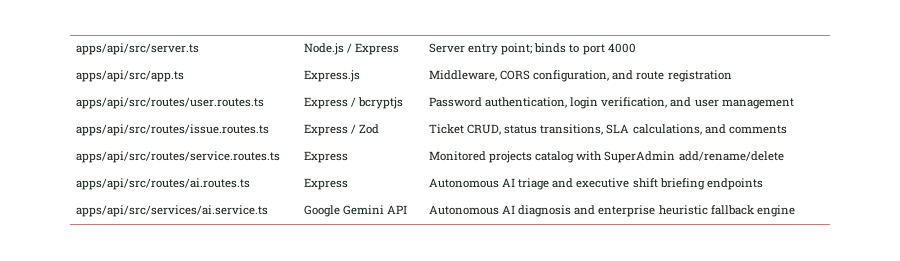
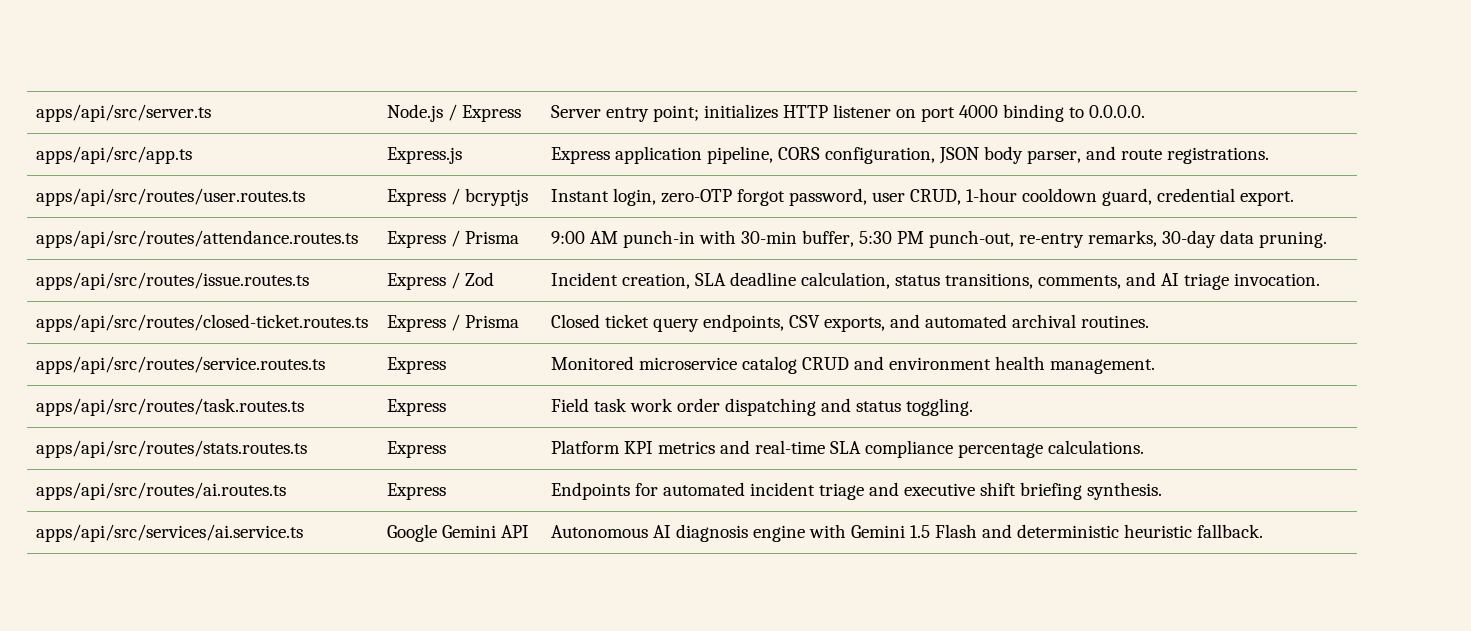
- apps/api/src/server.ts | Node.js / Express | Server entry point; binds to port 4000
+ apps/api/src/server.ts | Node.js / Express | Server entry point; initializes HTTP listener on port 4000 binding to 0.0.0.0.
- apps/api/src/app.ts | Express.js | Middleware, CORS configuration, and route registration
+ apps/api/src/app.ts | Express.js | Express application pipeline, CORS configuration, JSON body parser, and route registrations.
- apps/api/src/routes/user.routes.ts | Express / bcryptjs | Password authentication, login verification, and user management
- apps/api/src/routes/issue.routes.ts | Express / Zod | Ticket CRUD, status transitions, SLA calculations, and comments
- apps/api/src/routes/service.routes.ts | Express | Monitored projects catalog with SuperAdmin add/rename/delete
- apps/api/src/routes/ai.routes.ts | Express | Autonomous AI triage and executive shift briefing endpoints
+ apps/api/src/routes/user.routes.ts | Express / bcryptjs | Instant login, zero-OTP forgot password, user CRUD, 1-hour cooldown guard, credential export.
+ apps/api/src/routes/attendance.routes.ts | Express / Prisma | 9:00 AM punch-in with 30-min buffer, 5:30 PM punch-out, re-entry remarks, 30-day data pruning.
+ apps/api/src/routes/issue.routes.ts | Express / Zod | Incident creation, SLA deadline calculation, status transitions, comments, and AI triage invocation.
+ apps/api/src/routes/closed-ticket.routes.ts | Express / Prisma | Closed ticket query endpoints, CSV exports, and automated archival routines.
+ apps/api/src/routes/service.routes.ts | Express | Monitored microservice catalog CRUD and environment health management.
+ apps/api/src/routes/task.routes.ts | Express | Field task work order dispatching and status toggling.
+ apps/api/src/routes/stats.routes.ts | Express | Platform KPI metrics and real-time SLA compliance percentage calculations.
+ apps/api/src/routes/ai.routes.ts | Express | Endpoints for automated incident triage and executive shift briefing synthesis.
- apps/api/src/services/ai.service.ts | Google Gemini API | Autonomous AI diagnosis and enterprise heuristic fallback engine
+ apps/api/src/services/ai.service.ts | Google Gemini API | Autonomous AI diagnosis engine with Gemini 1.5 Flash and deterministic heuristic fallback.

